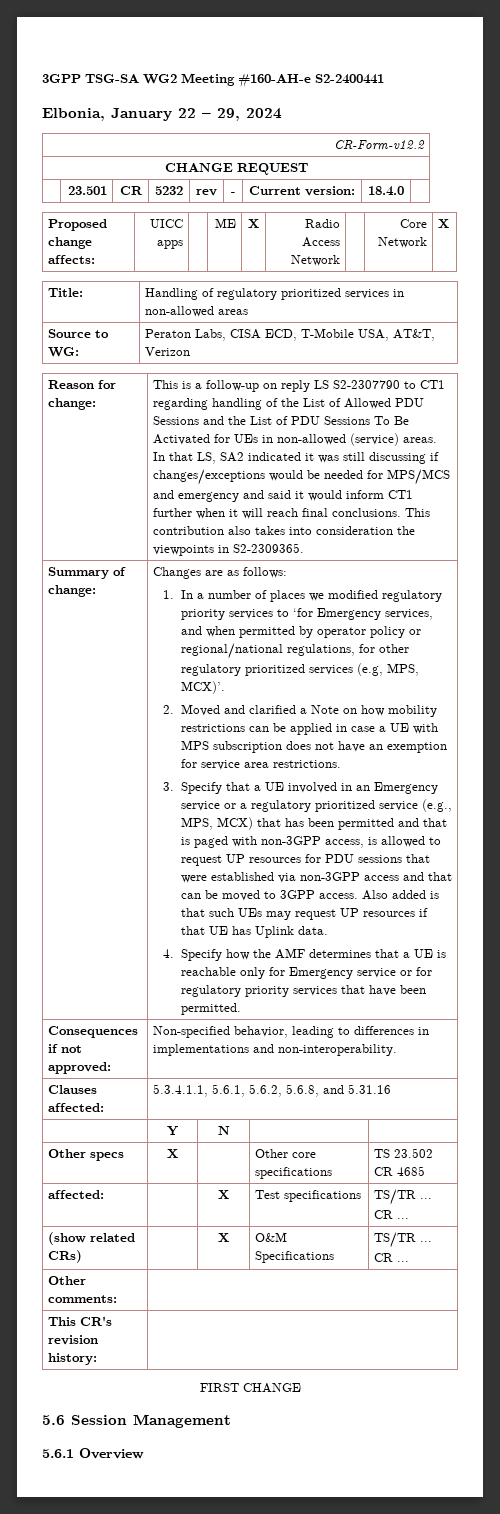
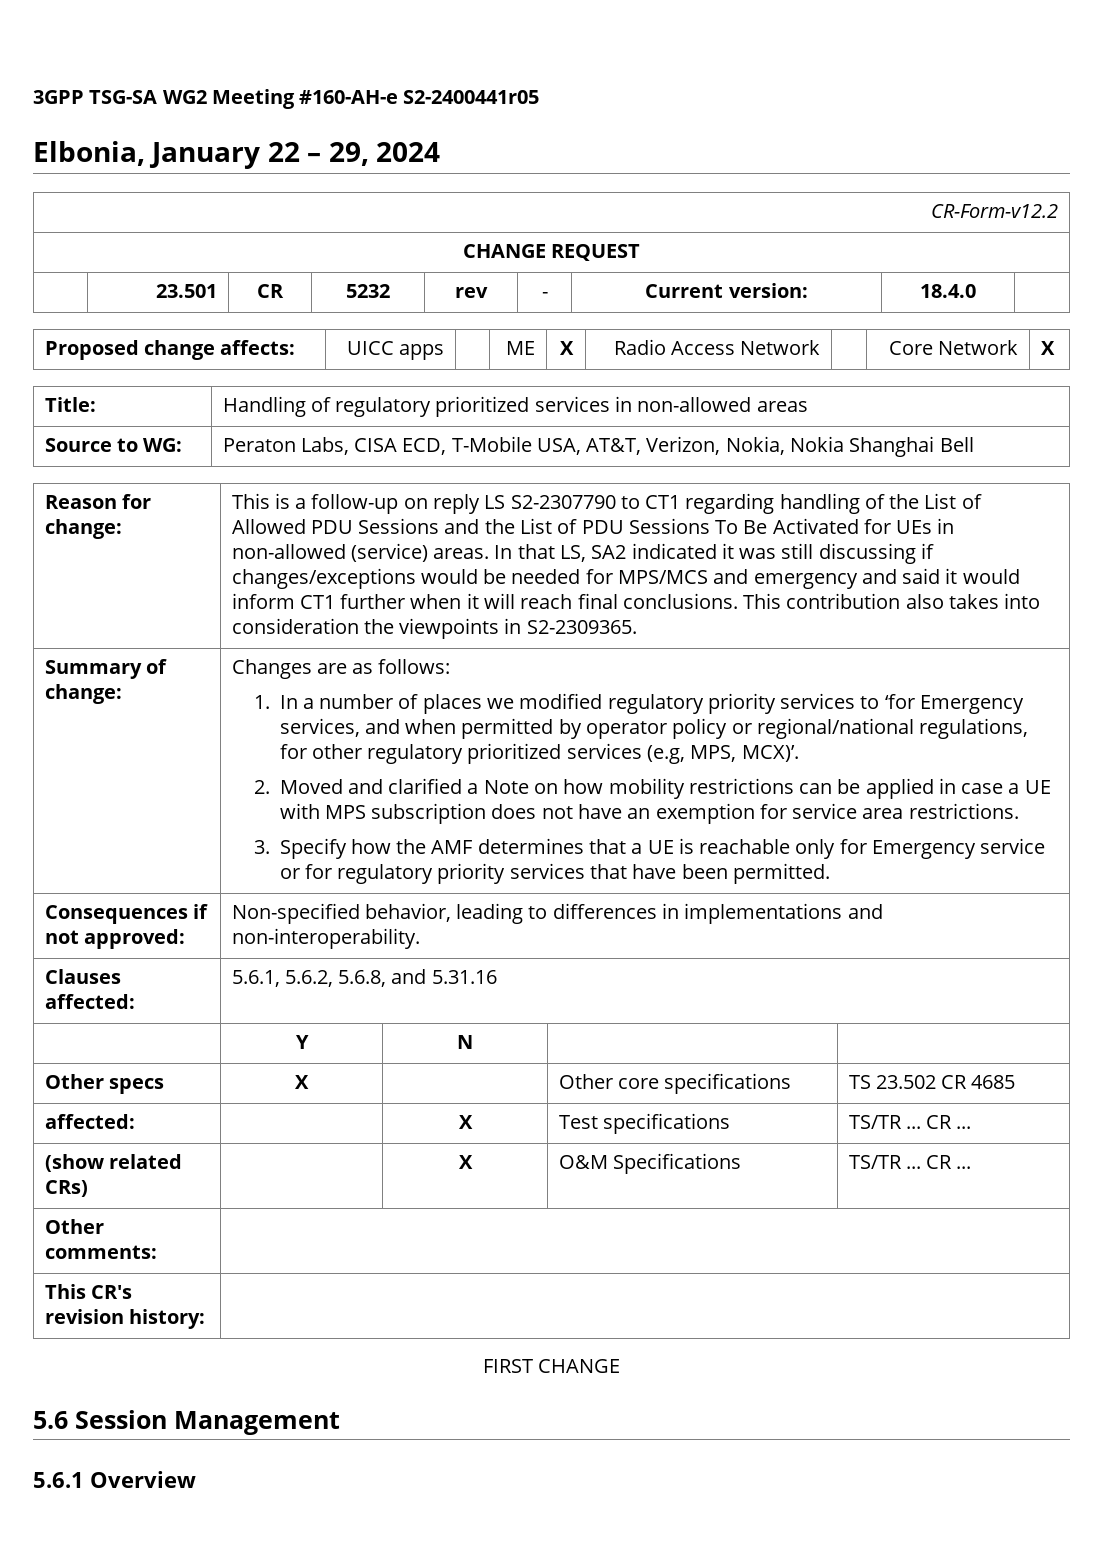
- 3GPP TSG-SA WG2 Meeting #160-AH-e S2-2400441
+ 3GPP TSG-SA WG2 Meeting #160-AH-e S2-2400441r05
- Source to WG: | Peraton Labs, CISA ECD, T-Mobile USA, AT&T, Verizon
+ Source to WG: | Peraton Labs, CISA ECD, T-Mobile USA, AT&T, Verizon, Nokia, Nokia Shanghai Bell
- 3. Specify that a UE involved in an Emergency service or a regulatory prioritized service (e.g., MPS, MCX) that has been permitted and that is paged with non-3GPP access, is allowed to request UP resources for PDU sessions that were established via non-3GPP access and that can be moved to 3GPP access. Also added is that such UEs may request UP resources if that UE has Uplink data.
- 4. Specify how the AMF determines that a UE is reachable only for Emergency service or for regulatory priority services that have been permitted.
+ 3. Specify how the AMF determines that a UE is reachable only for Emergency service or for regulatory priority services that have been permitted.
- Clauses affected: | 5.3.4.1.1, 5.6.1, 5.6.2, 5.6.8, and 5.31.16
+ Clauses affected: | 5.6.1, 5.6.2, 5.6.8, and 5.31.16

